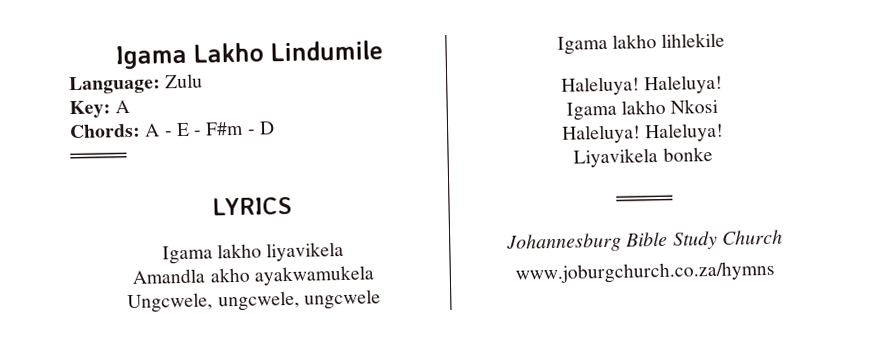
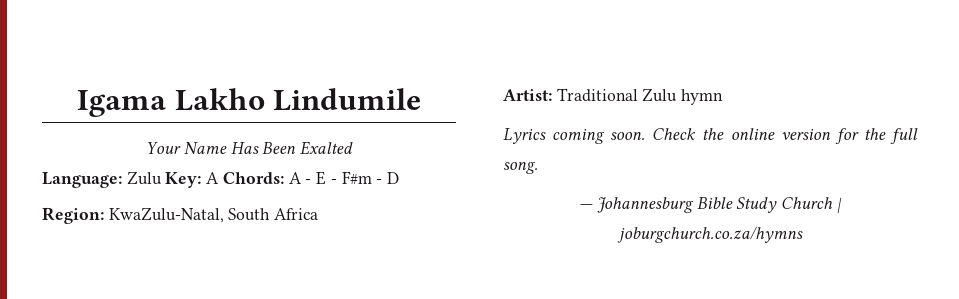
+ Your Name Has Been Exalted
- Language: Zulu
- Key: A
- Chords: A - E - F#m - D
- ════
- LYRICS
- Igama lakho liyavikela
- Amandla akho ayakwamukela
- Ungcwele, ungcwele, ungcwele
- Igama lakho lihlekile
- Haleluya! Haleluya!
- Igama lakho Nkosi
- Haleluya! Haleluya!
- Liyavikela bonke
- ════
- Johannesburg Bible Study Church
- www.joburgchurch.co.za/hymns
+ Language: Zulu Key: A Chords: A - E - F#m - D
+ Region: KwaZulu-Natal, South Africa
+ Artist: Traditional Zulu hymn
+ Lyrics coming soon. Check the online version for the full song.
+ — Johannesburg Bible Study Church | joburgchurch.co.za/hymns

